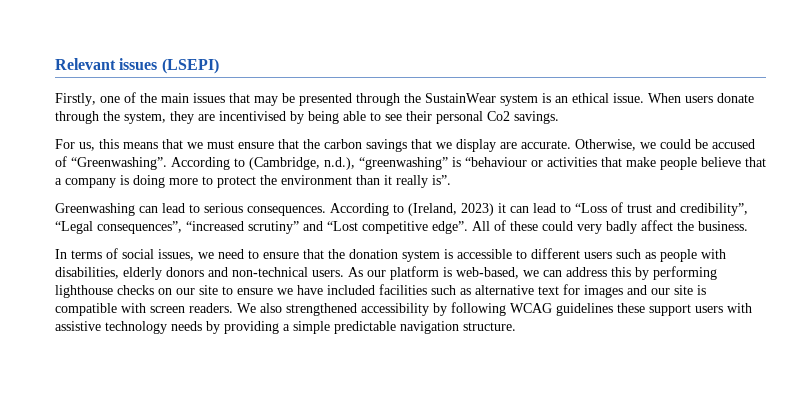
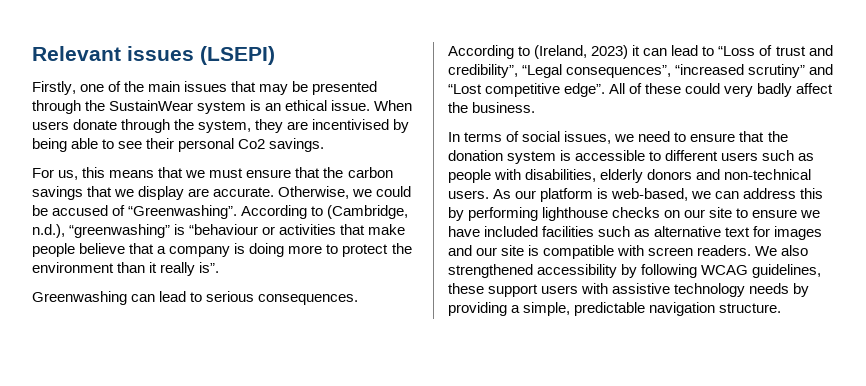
- We also strengthened accessibility by following WCAG guidelines these support users with assistive technology needs by providing a simple predictable navigation structure.
+ We also strengthened accessibility by following WCAG guidelines, these support users with assistive technology needs by providing a simple, predictable navigation structure.

